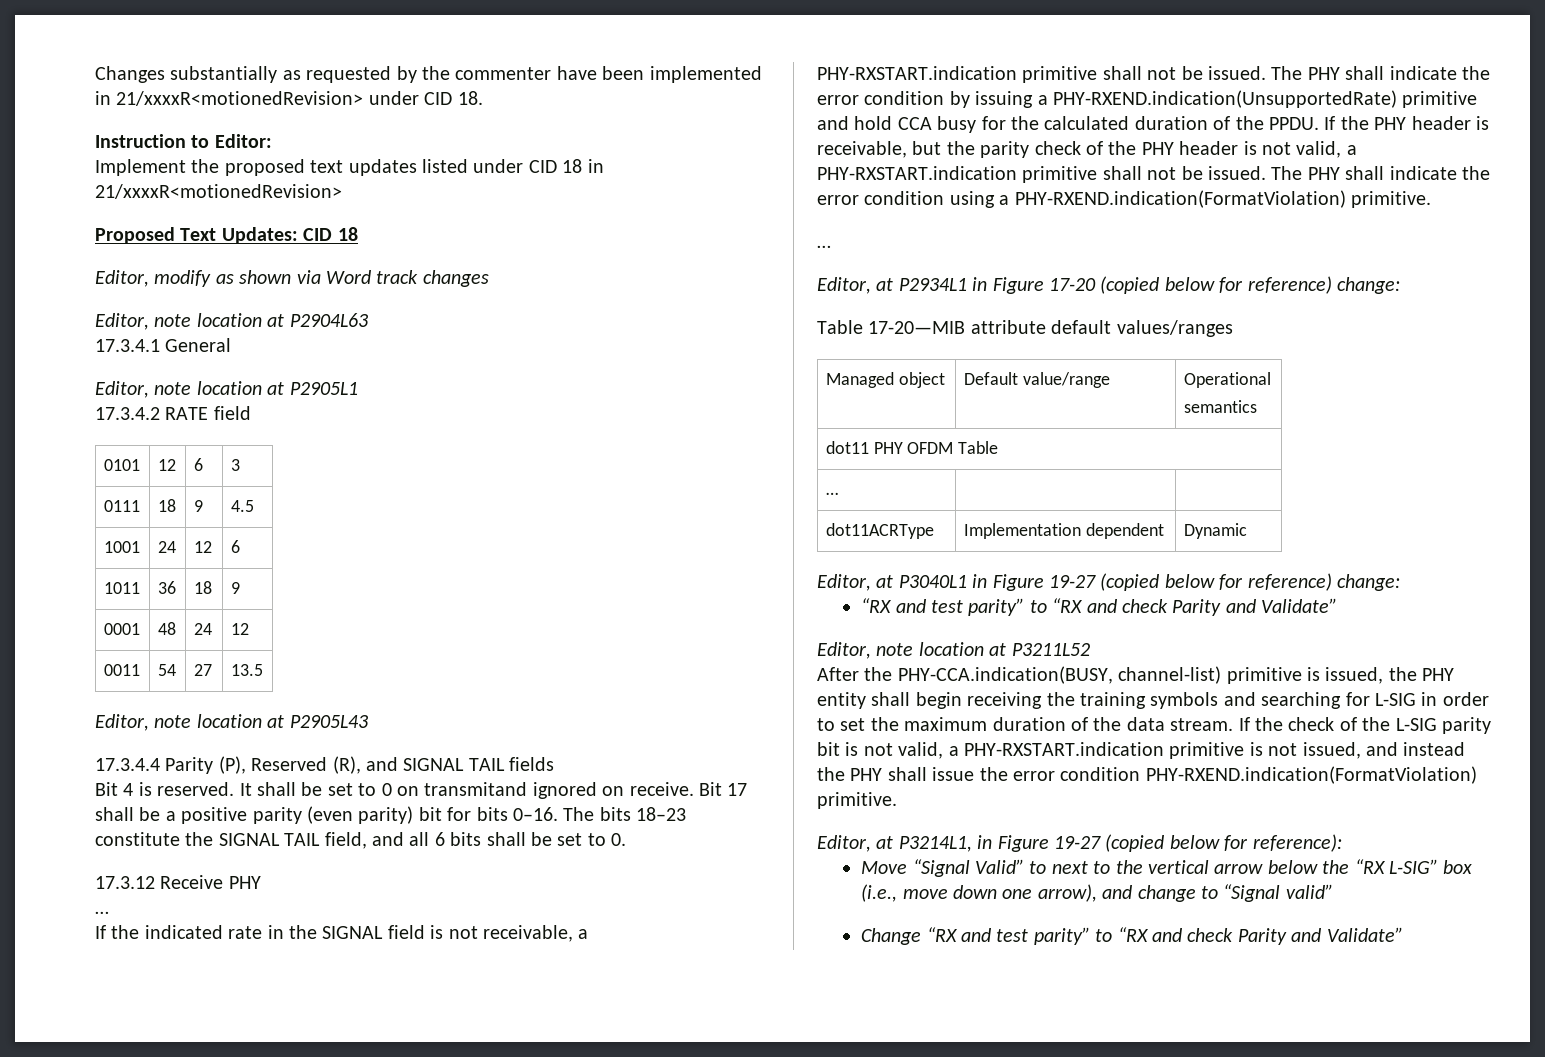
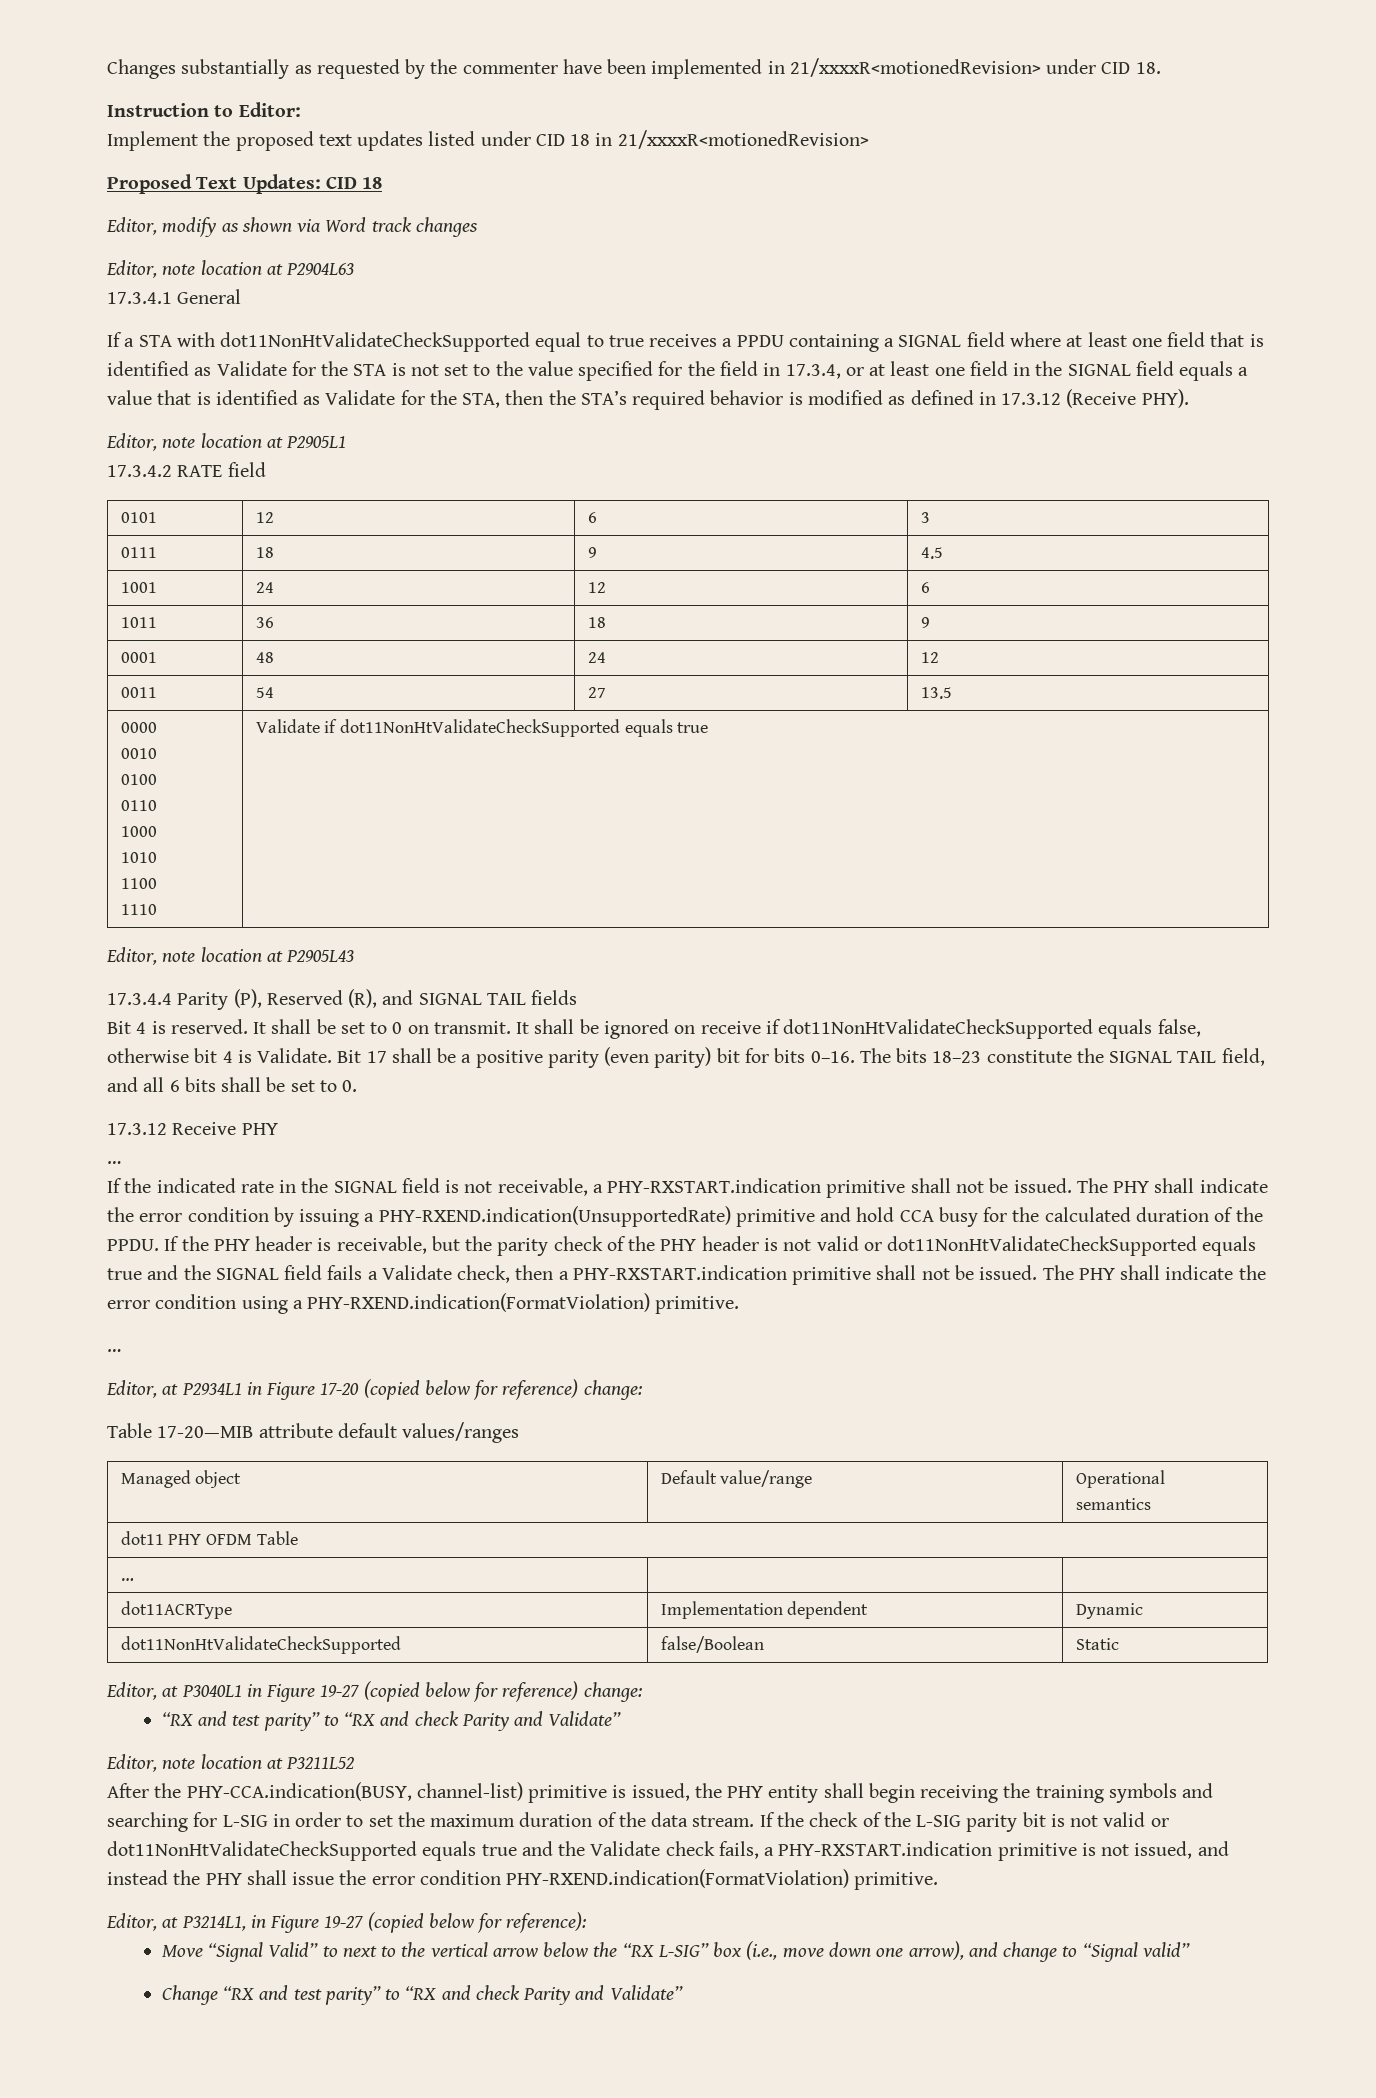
+ If a STA with dot11NonHtValidateCheckSupported equal to true receives a PPDU containing a SIGNAL field where at least one field that is identified as Validate for the STA is not set to the value specified for the field in 17.3.4, or at least one field in the SIGNAL field equals a value that is identified as Validate for the STA, then the STA’s required behavior is modified as defined in 17.3.12 (Receive PHY).
+ 0000
+ 0010
+ 0100
+ 0110
+ 1000
+ 1010
+ 1100
+ 1110 | Validate if dot11NonHtValidateCheckSupported equals true
- It shall be set to 0 on transmitand ignored on receive.
+ It shall be set to 0 on transmit. It shall be ignored on receive if dot11NonHtValidateCheckSupported equals false, otherwise bit 4 is Validate.
- If the PHY header is receivable, but the parity check of the PHY header is not valid, a PHY-RXSTART.indication primitive shall not be issued.
+ If the PHY header is receivable, but the parity check of the PHY header is not valid or dot11NonHtValidateCheckSupported equals true and the SIGNAL field fails a Validate check, then a PHY-RXSTART.indication primitive shall not be issued.
+ dot11NonHtValidateCheckSupported | false/Boolean | Static
- If the check of the L-SIG parity bit is not valid, a PHY-RXSTART.indication primitive is not issued, and instead the PHY shall issue the error condition PHY-RXEND.indication(FormatViolation) primitive.
+ If the check of the L-SIG parity bit is not valid or dot11NonHtValidateCheckSupported equals true and the Validate check fails, a PHY-RXSTART.indication primitive is not issued, and instead the PHY shall issue the error condition PHY-RXEND.indication(FormatViolation) primitive.

